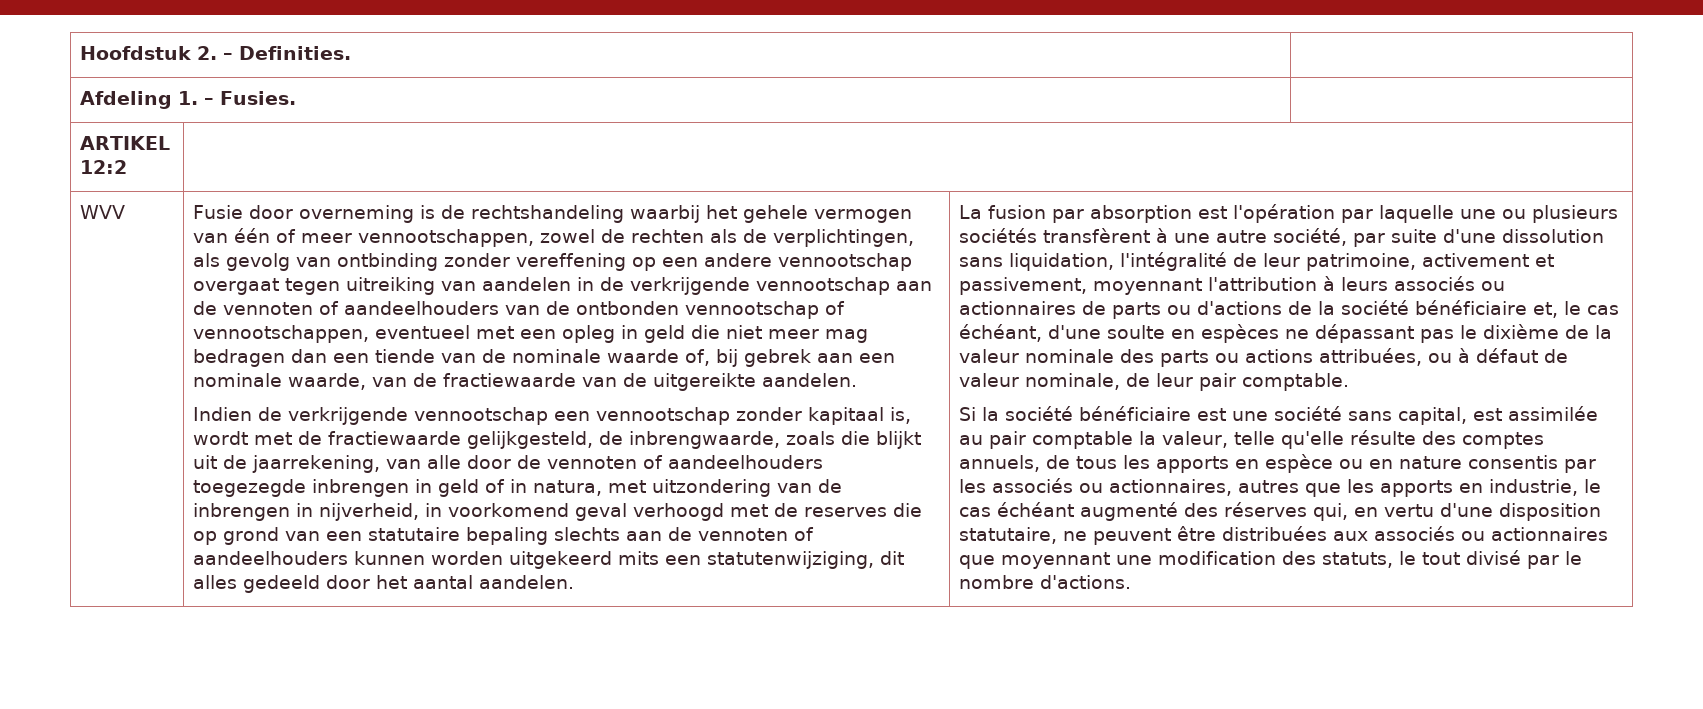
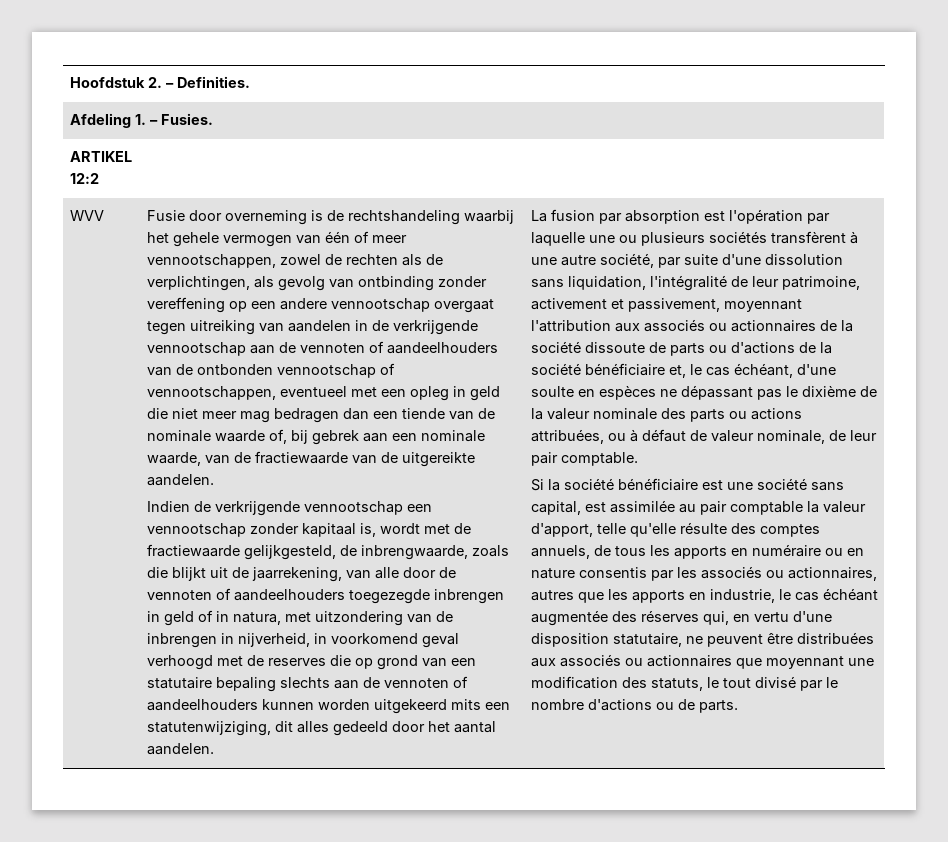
- La fusion par absorption est l'opération par laquelle une ou plusieurs sociétés transfèrent à une autre société, par suite d'une dissolution sans liquidation, l'intégralité de leur patrimoine, activement et passivement, moyennant l'attribution à leurs associés ou actionnaires de parts ou d'actions de la société bénéficiaire et, le cas échéant, d'une soulte en espèces ne dépassant pas le dixième de la valeur nominale des parts ou actions attribuées, ou à défaut de valeur nominale, de leur pair comptable.
+ La fusion par absorption est l'opération par laquelle une ou plusieurs sociétés transfèrent à une autre société, par suite d'une dissolution sans liquidation, l'intégralité de leur patrimoine, activement et passivement, moyennant l'attribution aux associés ou actionnaires de la société dissoute de parts ou d'actions de la société bénéficiaire et, le cas échéant, d'une soulte en espèces ne dépassant pas le dixième de la valeur nominale des parts ou actions attribuées, ou à défaut de valeur nominale, de leur pair comptable.
- Si la société bénéficiaire est une société sans capital, est assimilée au pair comptable la valeur, telle qu'elle résulte des comptes annuels, de tous les apports en espèce ou en nature consentis par les associés ou actionnaires, autres que les apports en industrie, le cas échéant augmenté des réserves qui, en vertu d'une disposition statutaire, ne peuvent être distribuées aux associés ou actionnaires que moyennant une modification des statuts, le tout divisé par le nombre d'actions.
+ Si la société bénéficiaire est une société sans capital, est assimilée au pair comptable la valeur d'apport, telle qu'elle résulte des comptes annuels, de tous les apports en numéraire ou en nature consentis par les associés ou actionnaires, autres que les apports en industrie, le cas échéant augmentée des réserves qui, en vertu d'une disposition statutaire, ne peuvent être distribuées aux associés ou actionnaires que moyennant une modification des statuts, le tout divisé par le nombre d'actions ou de parts.

